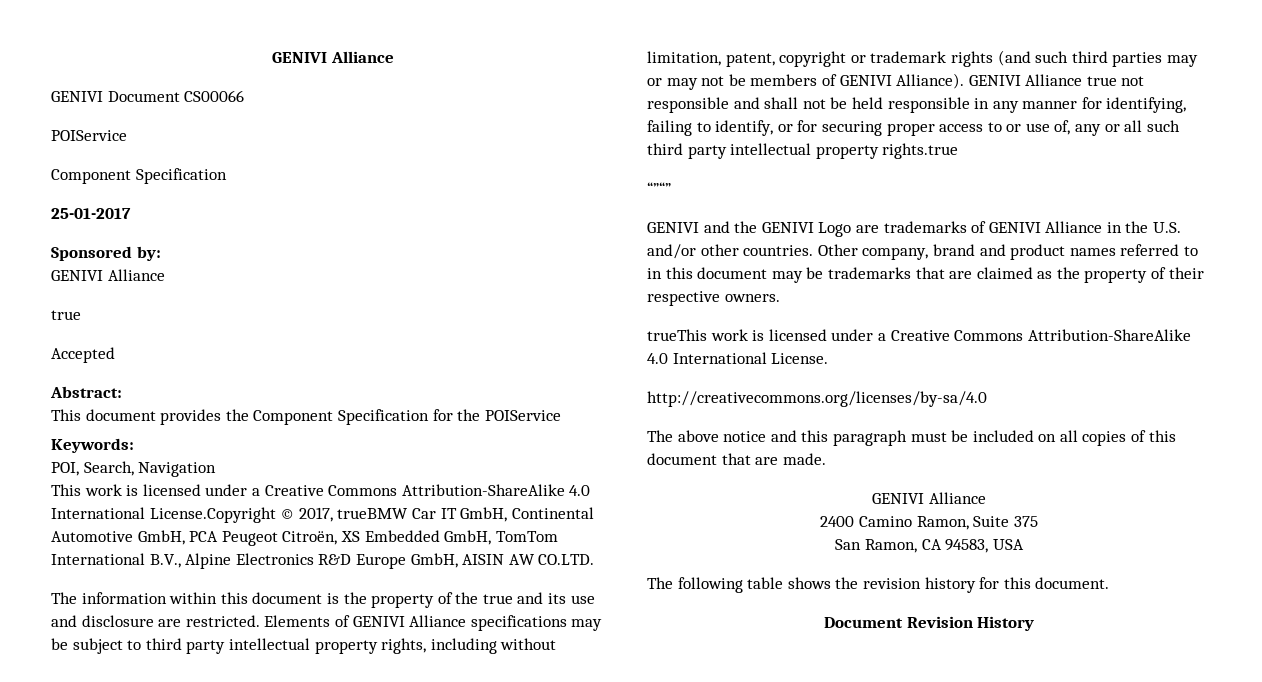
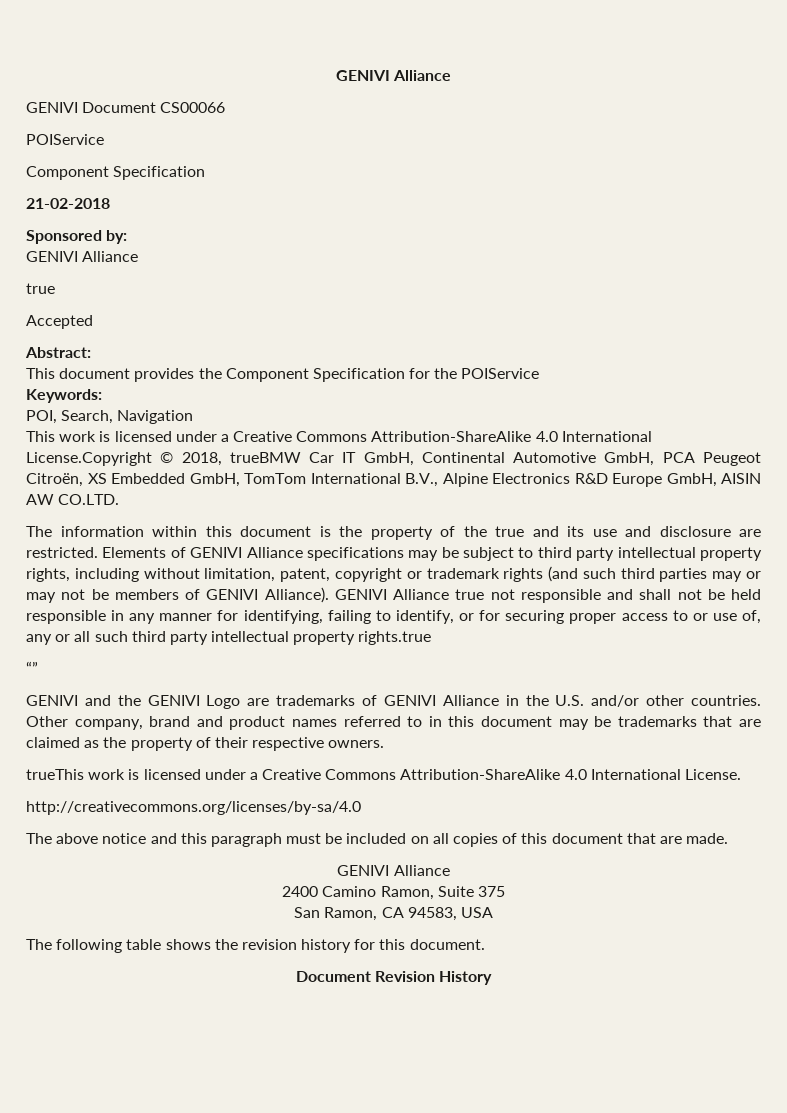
- 25-01-2017
+ 21-02-2018
- This work is licensed under a Creative Commons Attribution-ShareAlike 4.0 International License.Copyright © 2017, trueBMW Car IT GmbH, Continental Automotive GmbH, PCA Peugeot Citroën, XS Embedded GmbH, TomTom International B.V., Alpine Electronics R&D Europe GmbH, AISIN AW CO.LTD.
+ This work is licensed under a Creative Commons Attribution-ShareAlike 4.0 International License.Copyright © 2018, trueBMW Car IT GmbH, Continental Automotive GmbH, PCA Peugeot Citroën, XS Embedded GmbH, TomTom International B.V., Alpine Electronics R&D Europe GmbH, AISIN AW CO.LTD.
- “”“”
+ “”

